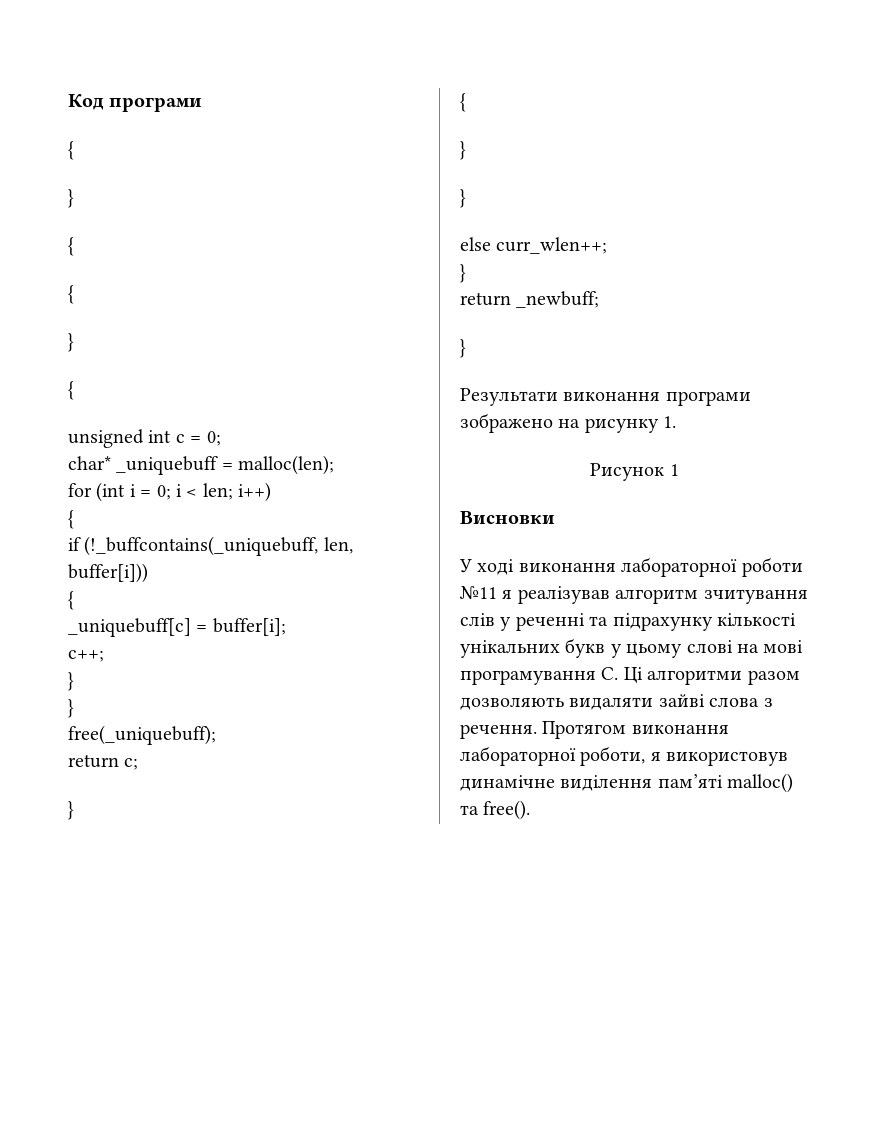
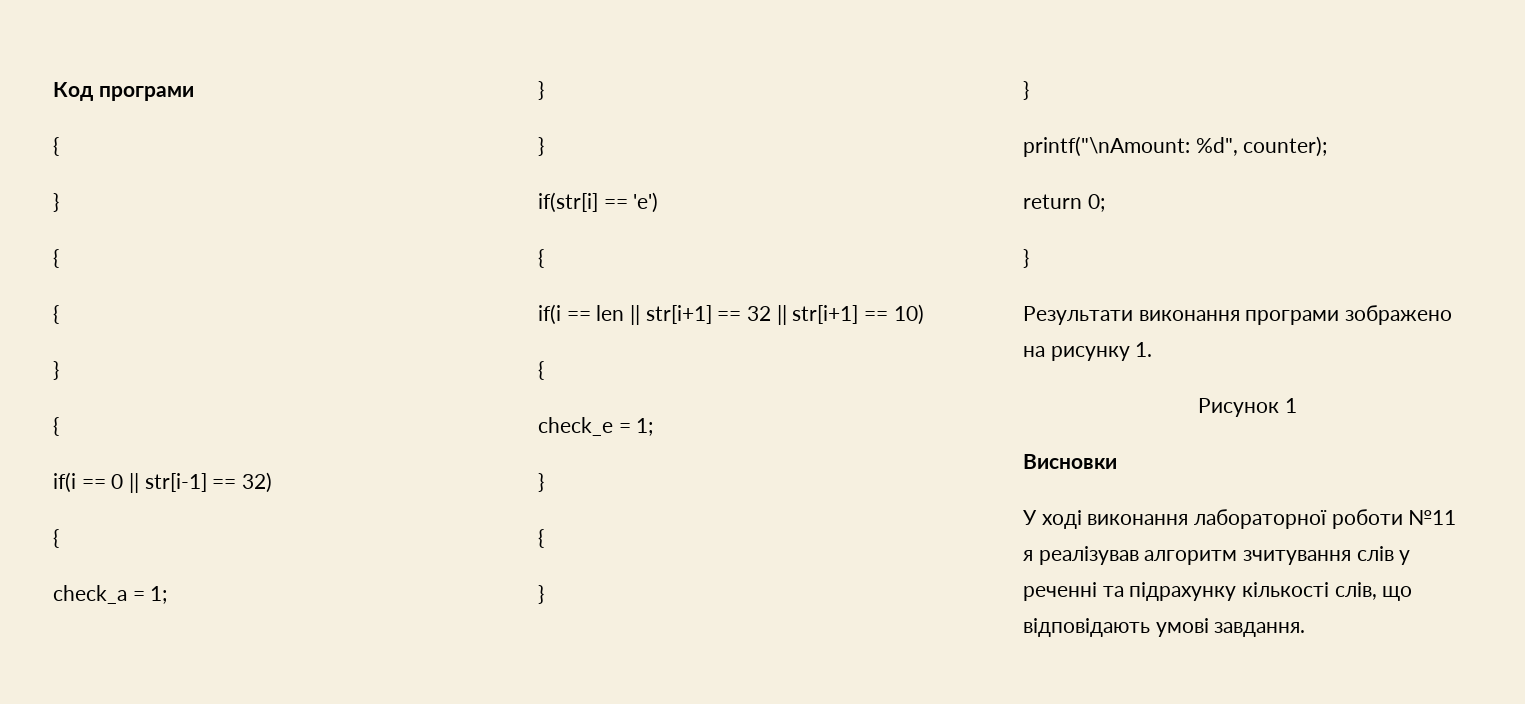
- unsigned int c = 0;
- char* _uniquebuff = malloc(len);
- for (int i = 0; i < len; i++)
+ if(i == 0 || str[i-1] == 32)
  {
- if (!_buffcontains(_uniquebuff, len, buffer[i]))
- {
- _uniquebuff[c] = buffer[i];
- c++;
+ check_a = 1;
  }
  }
- free(_uniquebuff);
- return c;
+ if(str[i] == 'e')
+ {
+ if(i == len || str[i+1] == 32 || str[i+1] == 10)
+ {
+ check_e = 1;
- else curr_wlen++;
- }
- return _newbuff;
+ printf("\nAmount: %d", counter);
+ return 0;
- У ході виконання лабораторної роботи №11 я реалізував алгоритм зчитування слів у реченні та підрахунку кількості унікальних букв у цьому слові на мові програмування C. Ці алгоритми разом дозволяють видаляти зайві слова з речення. Протягом виконання лабораторної роботи, я використовув динамічне виділення пам’яті malloc() та free().
+ У ході виконання лабораторної роботи №11 я реалізував алгоритм зчитування слів у реченні та підрахунку кількості слів, що відповідають умові завдання.

